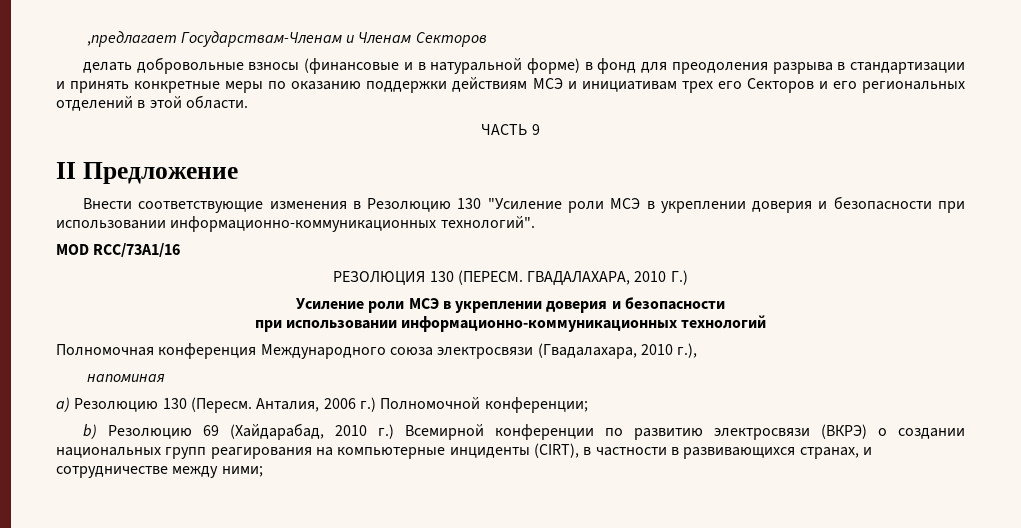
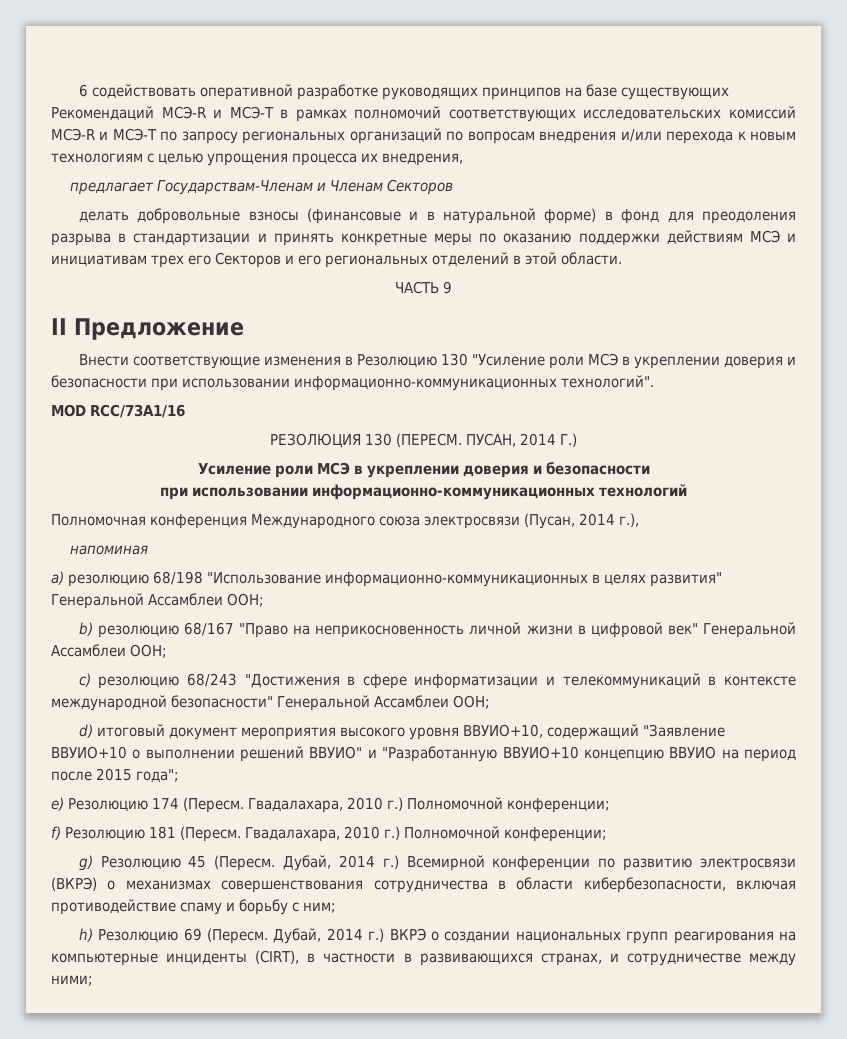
- ,предлагает Государствам-Членам и Членам Секторов
+ 6 содействовать оперативной разработке руководящих принципов на базе существующих Рекомендаций МСЭ-R и МСЭ-Т в рамках полномочий соответствующих исследовательских комиссий МСЭ-R и МСЭ-Т по запросу региональных организаций по вопросам внедрения и/или перехода к новым технологиям с целью упрощения процесса их внедрения,
+ предлагает Государствам-Членам и Членам Секторов
- ГВАДАЛАХАРА, 2010 Г.)
+ ПУСАН, 2014 Г.)
- Полномочная конференция Международного союза электросвязи (Гвадалахара, 2010 г.),
+ Полномочная конференция Международного союза электросвязи (Пусан, 2014 г.),
- а) Резолюцию 130 (Пересм. Анталия, 2006 г.) Полномочной конференции;
- b) Резолюцию 69 (Хайдарабад, 2010 г.) Всемирной конференции по развитию электросвязи (ВКРЭ) о создании национальных групп реагирования на компьютерные инциденты (CIRT), в частности в развивающихся странах, и сотрудничестве между ними;
+ а) резолюцию 68/198 "Использование информационно-коммуникационных в целях развития" Генеральной Ассамблеи ООН;
+ b) резолюцию 68/167 "Право на неприкосновенность личной жизни в цифровой век" Генеральной Ассамблеи ООН;
+ c) резолюцию 68/243 "Достижения в сфере информатизации и телекоммуникаций в контексте международной безопасности" Генеральной Ассамблеи ООН;
+ d) итоговый документ мероприятия высокого уровня ВВУИО+10, содержащий "Заявление ВВУИО+10 о выполнении решений ВВУИО" и "Разработанную ВВУИО+10 концепцию ВВУИО на период после 2015 года";
+ e) Резолюцию 174 (Пересм. Гвадалахара, 2010 г.) Полномочной конференции;
+ f) Резолюцию 181 (Пересм. Гвадалахара, 2010 г.) Полномочной конференции;
+ g) Резолюцию 45 (Пересм. Дубай, 2014 г.) Всемирной конференции по развитию электросвязи (ВКРЭ) о механизмах совершенствования сотрудничества в области кибербезопасности, включая противодействие спаму и борьбу с ним;
+ h) Резолюцию 69 (Пересм. Дубай, 2014 г.) ВКРЭ о создании национальных групп реагирования на компьютерные инциденты (CIRT), в частности в развивающихся странах, и сотрудничестве между ними;

